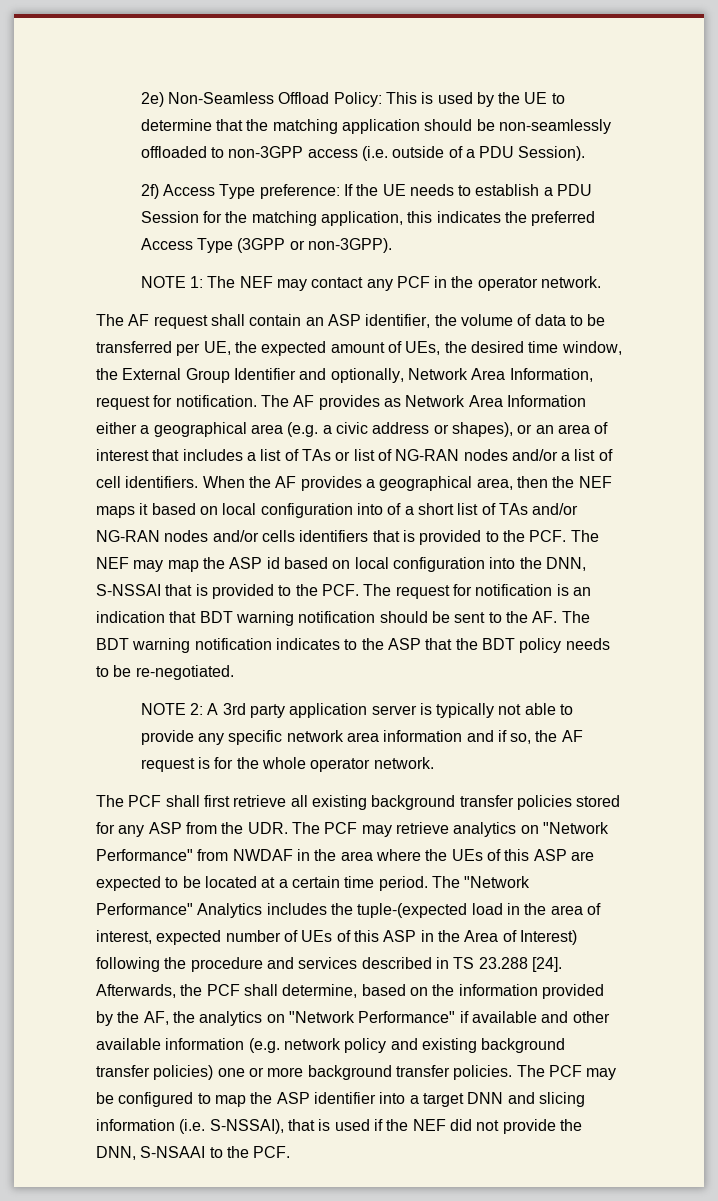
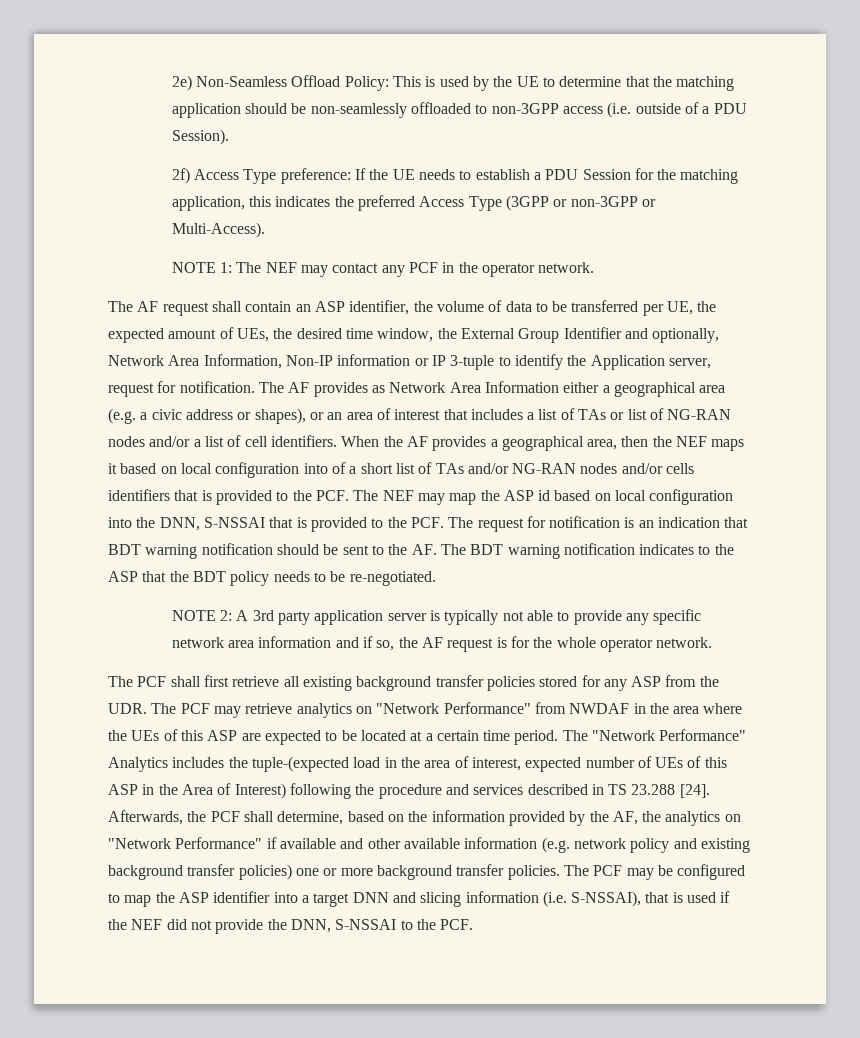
- 2f) Access Type preference: If the UE needs to establish a PDU Session for the matching application, this indicates the preferred Access Type (3GPP or non-3GPP).
+ 2f) Access Type preference: If the UE needs to establish a PDU Session for the matching application, this indicates the preferred Access Type (3GPP or non-3GPP or Multi-Access).
- The AF request shall contain an ASP identifier, the volume of data to be transferred per UE, the expected amount of UEs, the desired time window, the External Group Identifier and optionally, Network Area Information, request for notification.
+ The AF request shall contain an ASP identifier, the volume of data to be transferred per UE, the expected amount of UEs, the desired time window, the External Group Identifier and optionally, Network Area Information, Non-IP information or IP 3-tuple to identify the Application server, request for notification.
- The PCF may be configured to map the ASP identifier into a target DNN and slicing information (i.e. S-NSSAI), that is used if the NEF did not provide the DNN, S-NSAAI to the PCF.
+ The PCF may be configured to map the ASP identifier into a target DNN and slicing information (i.e. S-NSSAI), that is used if the NEF did not provide the DNN, S-NSSAI to the PCF.

